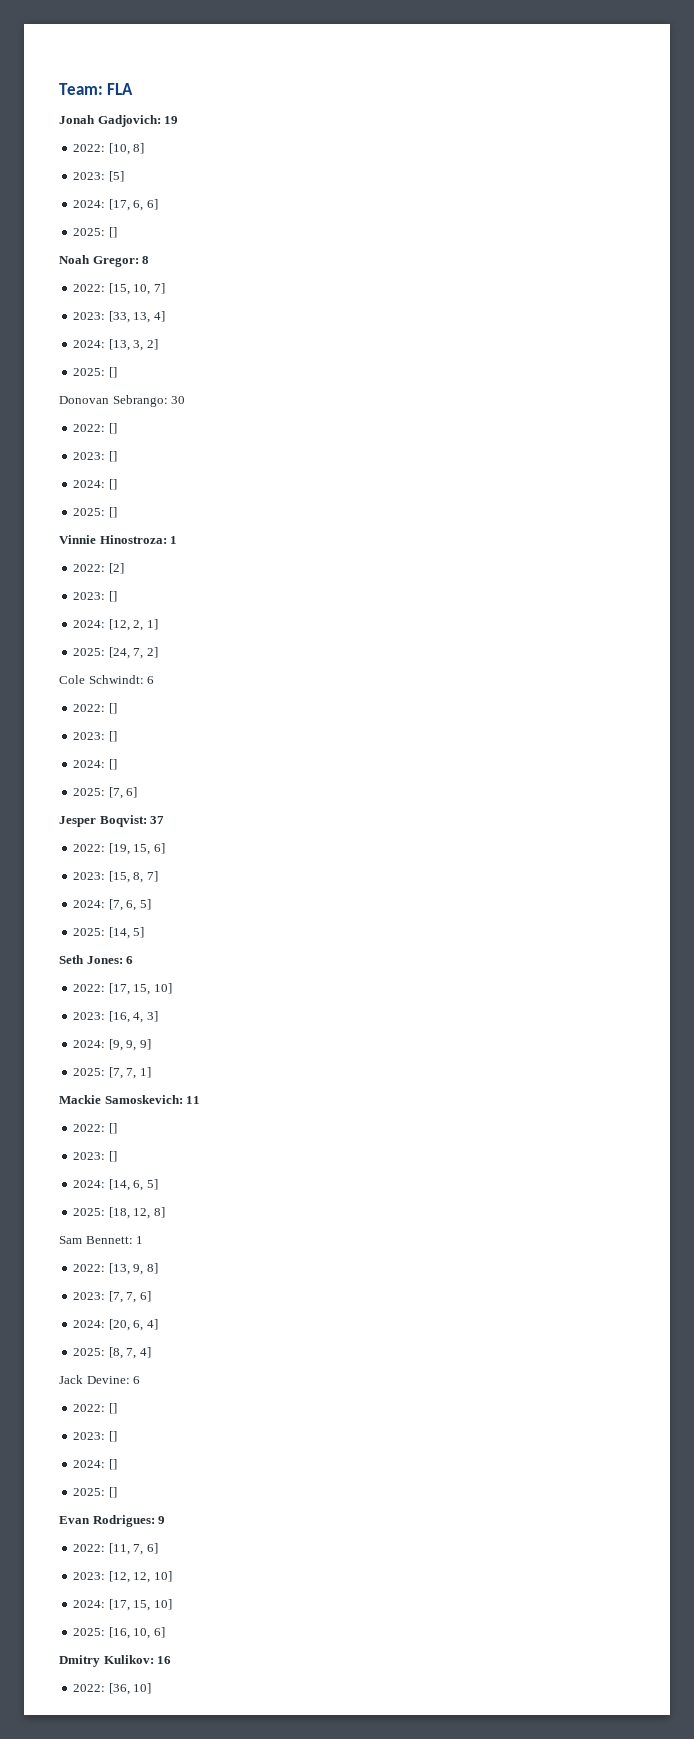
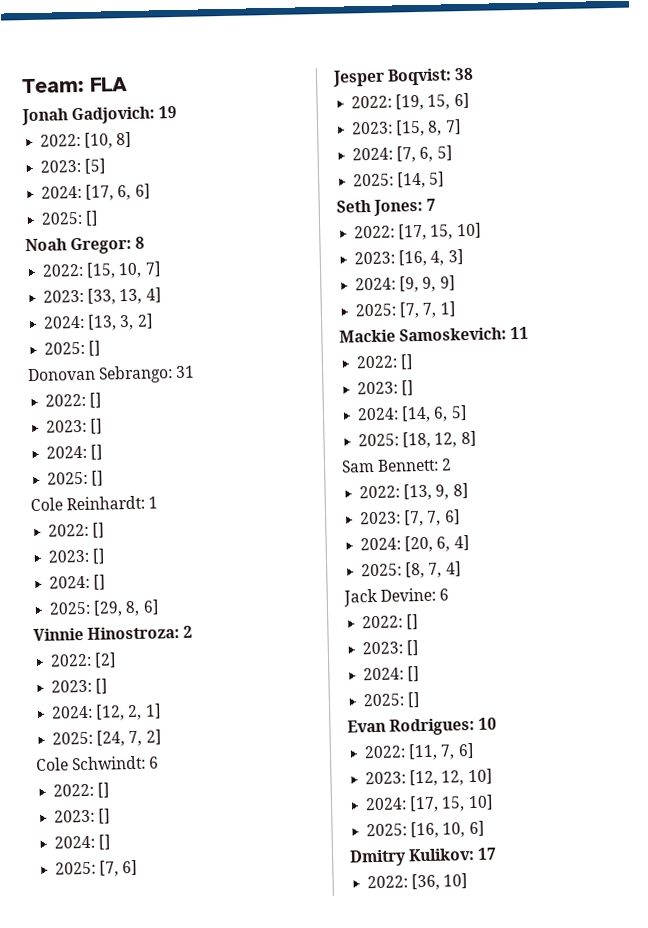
- Donovan Sebrango: 30
+ Donovan Sebrango: 31
  2022: []
  2023: []
  2024: []
  2025: []
+ Cole Reinhardt: 1
+ 2022: []
+ 2023: []
+ 2024: []
+ 2025: [29, 8, 6]
- Vinnie Hinostroza: 1
+ Vinnie Hinostroza: 2
- Jesper Boqvist: 37
+ Jesper Boqvist: 38
- Seth Jones: 6
+ Seth Jones: 7
- Sam Bennett: 1
+ Sam Bennett: 2
- Evan Rodrigues: 9
+ Evan Rodrigues: 10
- Dmitry Kulikov: 16
+ Dmitry Kulikov: 17

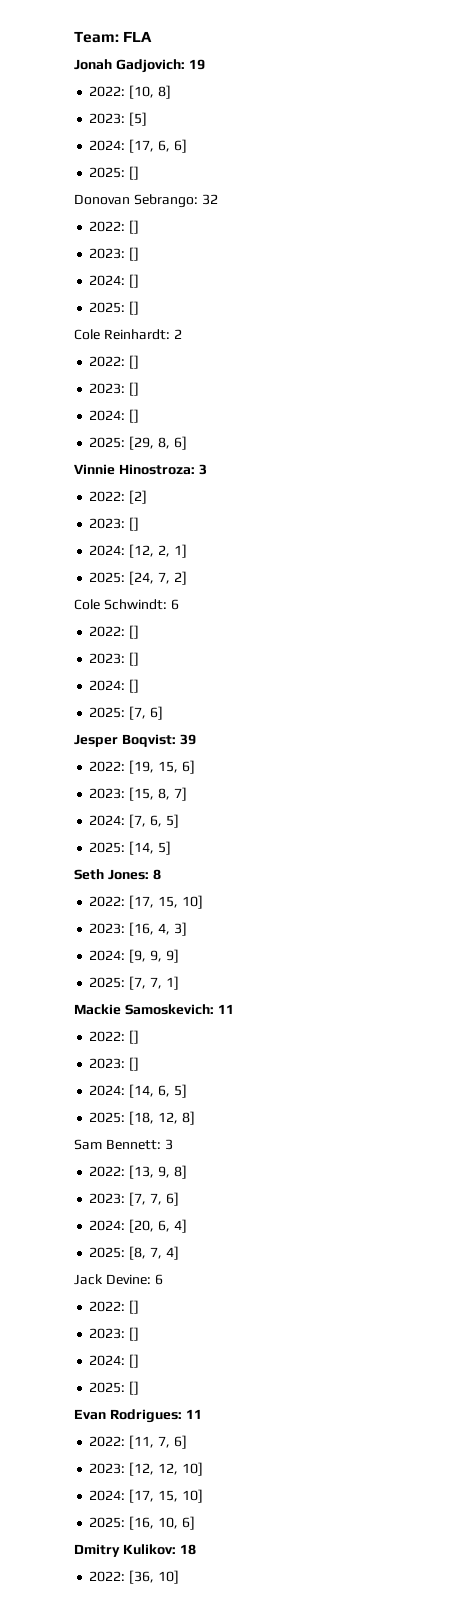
- Noah Gregor: 8
- 2022: [15, 10, 7]
- 2023: [33, 13, 4]
- 2024: [13, 3, 2]
- 2025: []
- Donovan Sebrango: 31
+ Donovan Sebrango: 32
- Cole Reinhardt: 1
+ Cole Reinhardt: 2
- Vinnie Hinostroza: 2
+ Vinnie Hinostroza: 3
- Jesper Boqvist: 38
+ Jesper Boqvist: 39
- Seth Jones: 7
+ Seth Jones: 8
- Sam Bennett: 2
+ Sam Bennett: 3
- Evan Rodrigues: 10
+ Evan Rodrigues: 11
- Dmitry Kulikov: 17
+ Dmitry Kulikov: 18

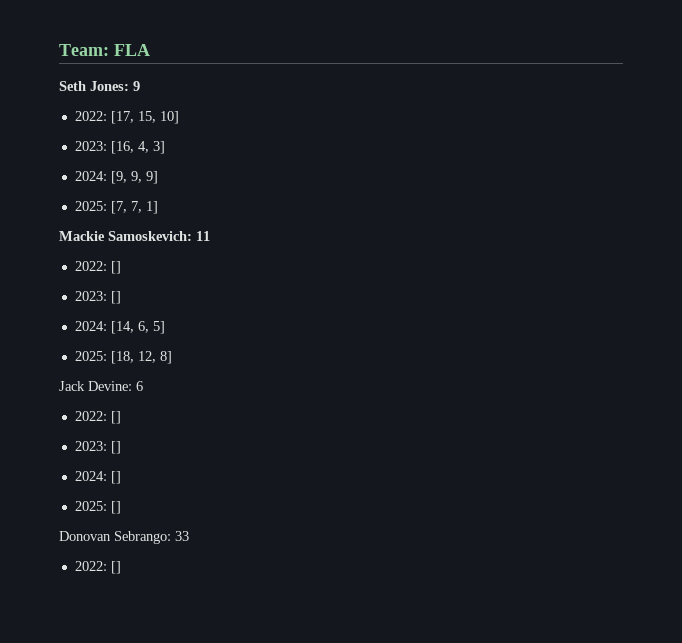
- Jonah Gadjovich: 19
- 2022: [10, 8]
- 2023: [5]
- 2024: [17, 6, 6]
- 2025: []
- Donovan Sebrango: 32
- 2022: []
- 2023: []
- 2024: []
- 2025: []
- Cole Reinhardt: 2
- 2022: []
- 2023: []
- 2024: []
- 2025: [29, 8, 6]
- Vinnie Hinostroza: 3
- 2022: [2]
- 2023: []
- 2024: [12, 2, 1]
- 2025: [24, 7, 2]
- Cole Schwindt: 6
- 2022: []
- 2023: []
- 2024: []
- 2025: [7, 6]
- Jesper Boqvist: 39
- 2022: [19, 15, 6]
- 2023: [15, 8, 7]
- 2024: [7, 6, 5]
- 2025: [14, 5]
- Seth Jones: 8
+ Seth Jones: 9
- Sam Bennett: 3
- 2022: [13, 9, 8]
- 2023: [7, 7, 6]
- 2024: [20, 6, 4]
- 2025: [8, 7, 4]
- Evan Rodrigues: 11
- 2022: [11, 7, 6]
- 2023: [12, 12, 10]
- 2024: [17, 15, 10]
- 2025: [16, 10, 6]
- Dmitry Kulikov: 18
- 2022: [36, 10]
+ Donovan Sebrango: 33
+ 2022: []

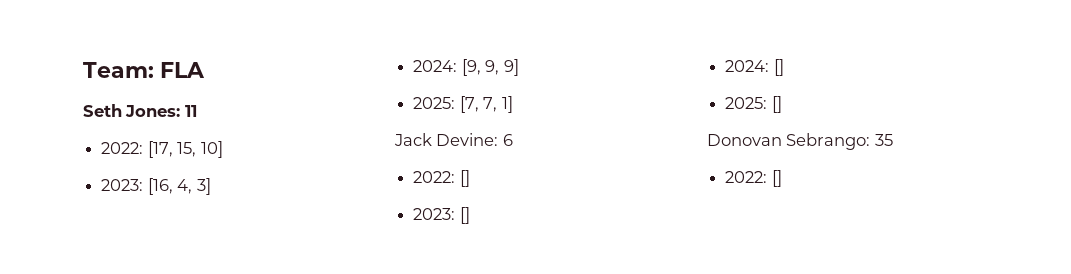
- Seth Jones: 9
+ Seth Jones: 11
- Mackie Samoskevich: 11
- 2022: []
- 2023: []
- 2024: [14, 6, 5]
- 2025: [18, 12, 8]
- Donovan Sebrango: 33
+ Donovan Sebrango: 35

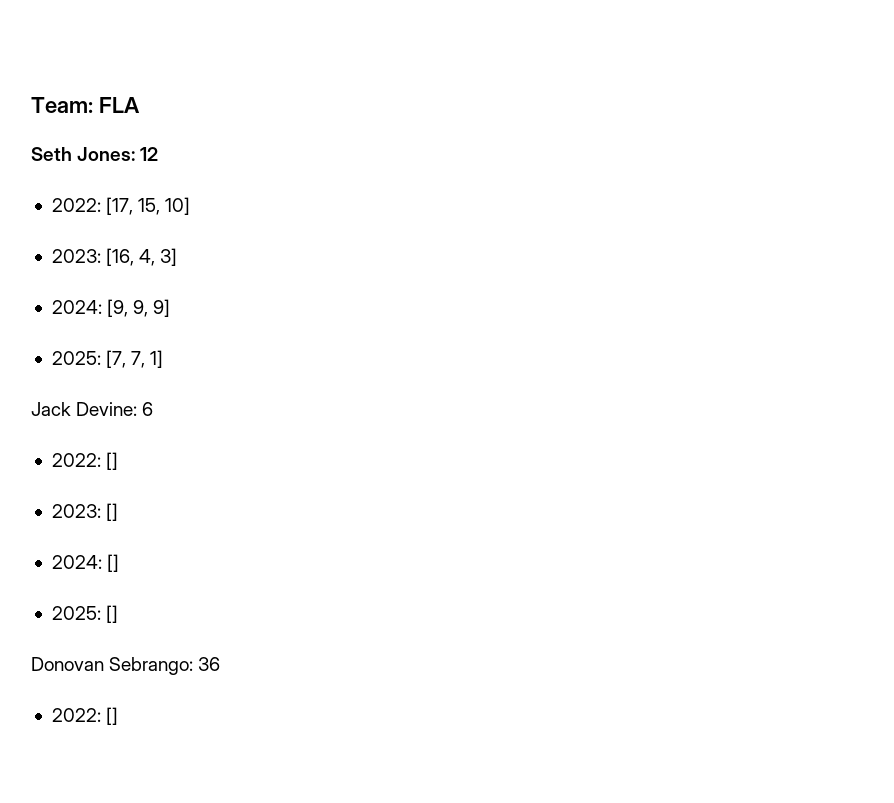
- Seth Jones: 11
+ Seth Jones: 12
- Donovan Sebrango: 35
+ Donovan Sebrango: 36

